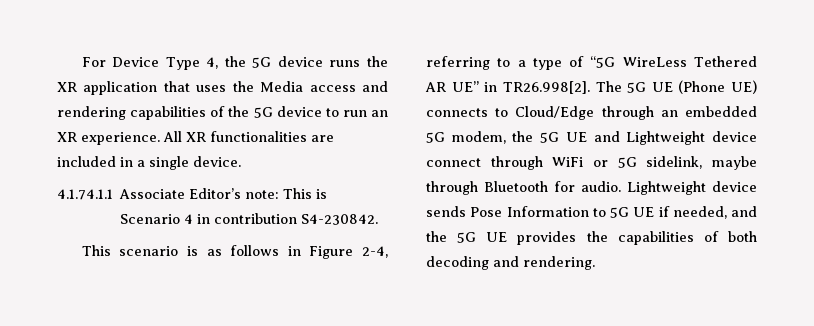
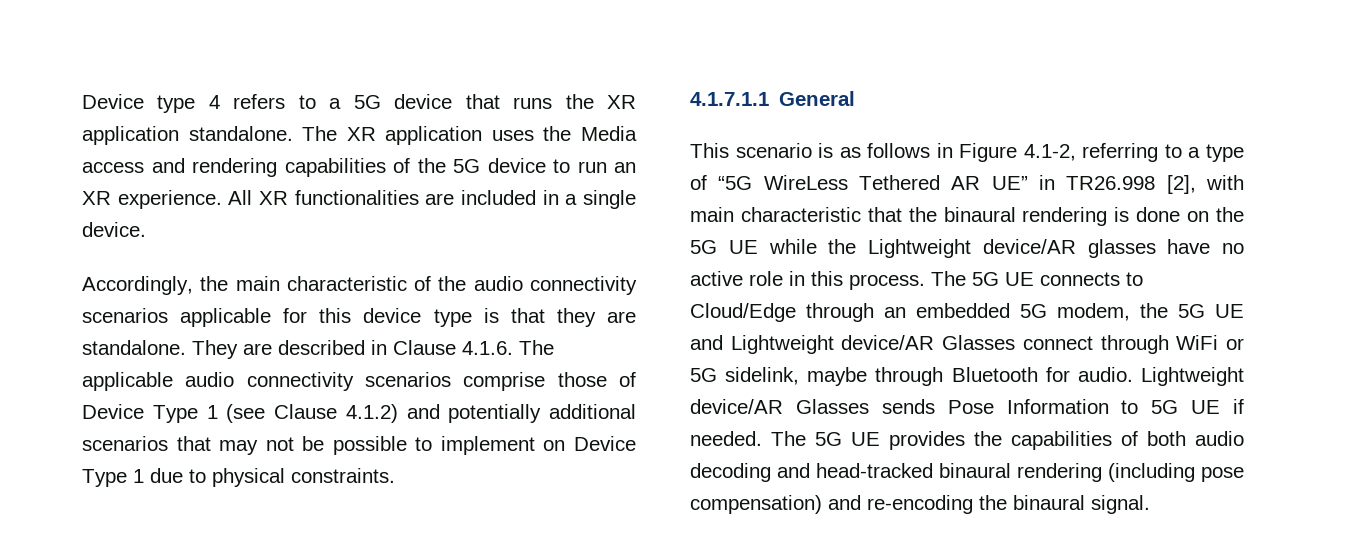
- For Device Type 4, the 5G device runs the XR application that uses the Media access and rendering capabilities of the 5G device to run an XR experience.
+ Device type 4 refers to a 5G device that runs the XR application standalone. The XR application uses the Media access and rendering capabilities of the 5G device to run an XR experience.
- 4.1.74.1.1 Associate Editor’s note: This is Scenario 4 in contribution S4-230842.
+ Accordingly, the main characteristic of the audio connectivity scenarios applicable for this device type is that they are standalone. They are described in Clause 4.1.6. The applicable audio connectivity scenarios comprise those of Device Type 1 (see Clause 4.1.2) and potentially additional scenarios that may not be possible to implement on Device Type 1 due to physical constraints.
+ 4.1.7.1.1 General
- This scenario is as follows in Figure 2-4, referring to a type of “5G WireLess Tethered AR UE” in TR26.998[2]. The 5G UE (Phone UE) connects to Cloud/Edge through an embedded 5G modem, the 5G UE and Lightweight device connect through WiFi or 5G sidelink, maybe through Bluetooth for audio.
+ This scenario is as follows in Figure 4.1-2, referring to a type of “5G WireLess Tethered AR UE” in TR26.998 [2], with main characteristic that the binaural rendering is done on the 5G UE while the Lightweight device/AR glasses have no active role in this process. The 5G UE connects to Cloud/Edge through an embedded 5G modem, the 5G UE and Lightweight device/AR Glasses connect through WiFi or 5G sidelink, maybe through Bluetooth for audio.
- Lightweight device sends Pose Information to 5G UE if needed, and the 5G UE provides the capabilities of both decoding and rendering.
+ Lightweight device/AR Glasses sends Pose Information to 5G UE if needed. The 5G UE provides the capabilities of both audio decoding and head-tracked binaural rendering (including pose compensation) and re-encoding the binaural signal.

